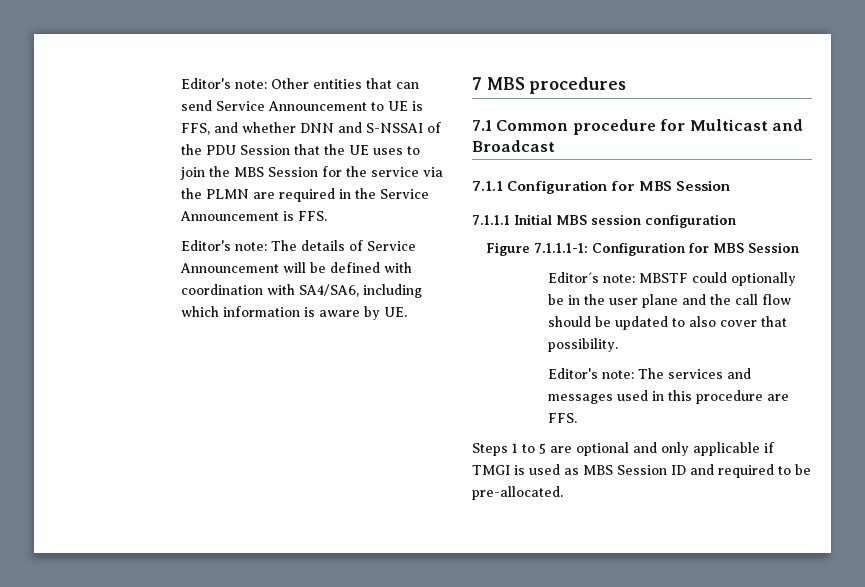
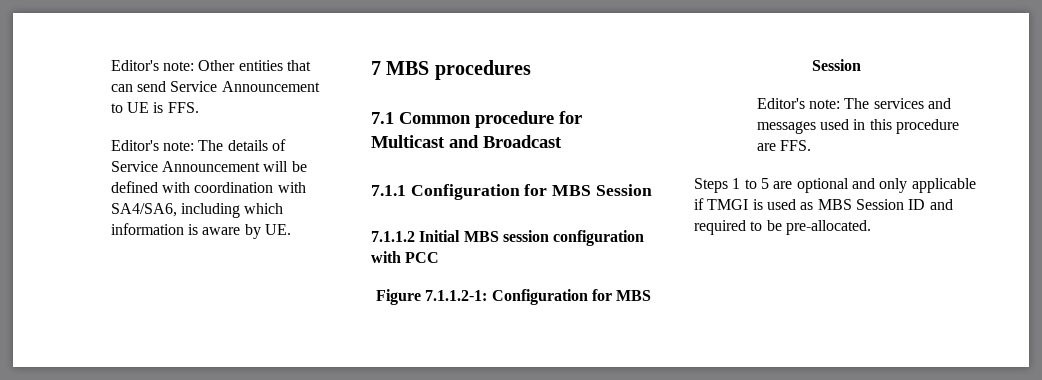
- Editor's note: Other entities that can send Service Announcement to UE is FFS, and whether DNN and S-NSSAI of the PDU Session that the UE uses to join the MBS Session for the service via the PLMN are required in the Service Announcement is FFS.
+ Editor's note: Other entities that can send Service Announcement to UE is FFS.
- 7.1.1.1 Initial MBS session configuration
+ 7.1.1.2 Initial MBS session configuration with PCC
- Figure 7.1.1.1-1: Configuration for MBS Session
- Editor´s note: MBSTF could optionally be in the user plane and the call flow should be updated to also cover that possibility.
+ Figure 7.1.1.2-1: Configuration for MBS Session

